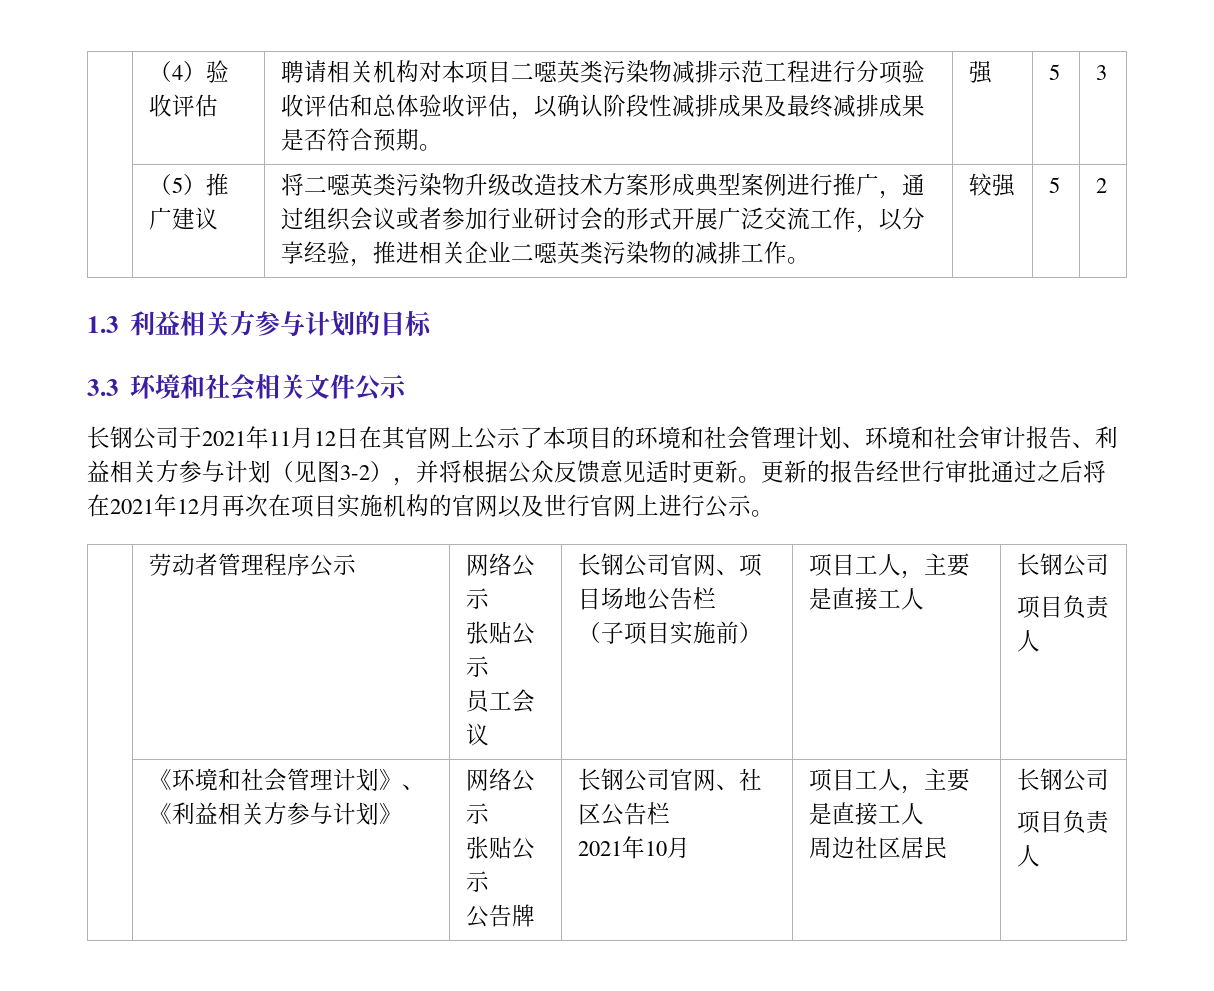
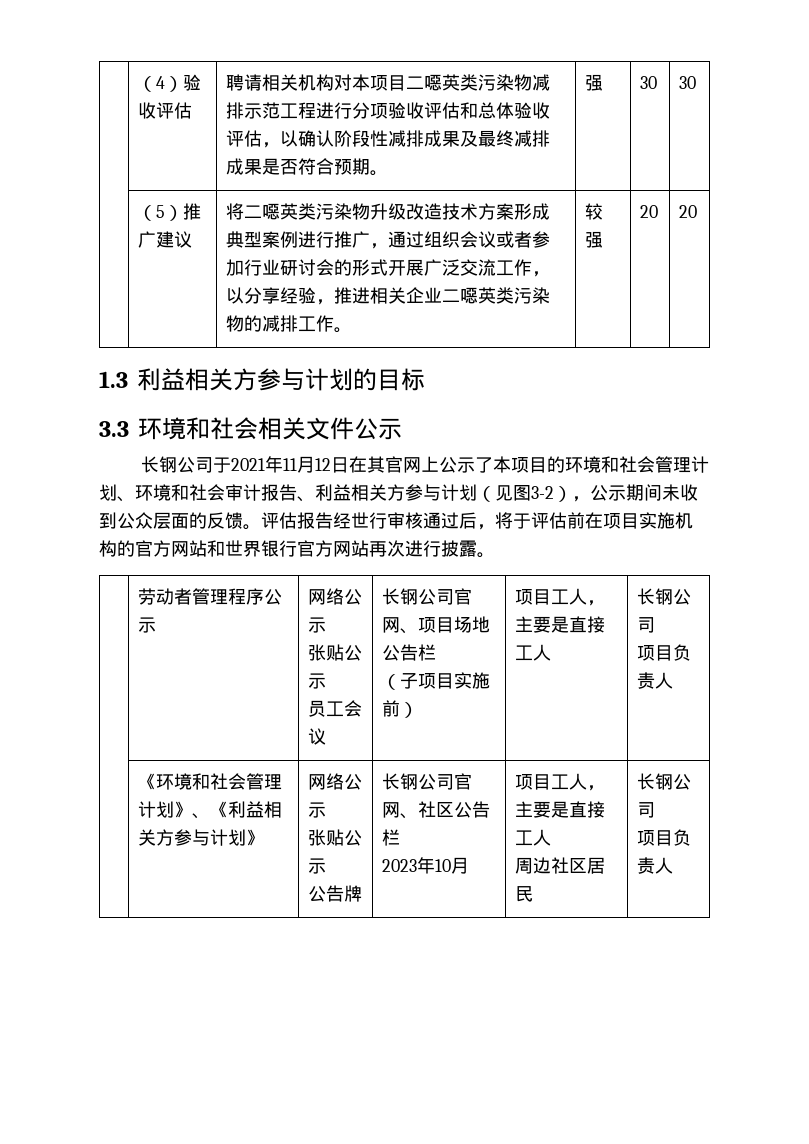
- | （4）验收评估 | 聘请相关机构对本项目二噁英类污染物减排示范工程进行分项验收评估和总体验收评估，以确认阶段性减排成果及最终减排成果是否符合预期。 | 强 | 5 | 3
+ | （4）验收评估 | 聘请相关机构对本项目二噁英类污染物减排示范工程进行分项验收评估和总体验收评估，以确认阶段性减排成果及最终减排成果是否符合预期。 | 强 | 30 | 30
- 5 | 2
+ 20 | 20
- 长钢公司于2021年11月12日在其官网上公示了本项目的环境和社会管理计划、环境和社会审计报告、利益相关方参与计划（见图3-2），并将根据公众反馈意见适时更新。更新的报告经世行审批通过之后将在2021年12月再次在项目实施机构的官网以及世行官网上进行公示。
+ 长钢公司于2021年11月12日在其官网上公示了本项目的环境和社会管理计划、环境和社会审计报告、利益相关方参与计划（见图3-2），公示期间未收到公众层面的反馈。评估报告经世行审核通过后，将于评估前在项目实施机构的官方网站和世界银行官方网站再次进行披露。
  | 《环境和社会管理计划》、《利益相关方参与计划》 | 网络公示
  张贴公示
  公告牌 | 长钢公司官网、社区公告栏
- 2021年10月 | 项目工人，主要是直接工人
+ 2023年10月 | 项目工人，主要是直接工人

